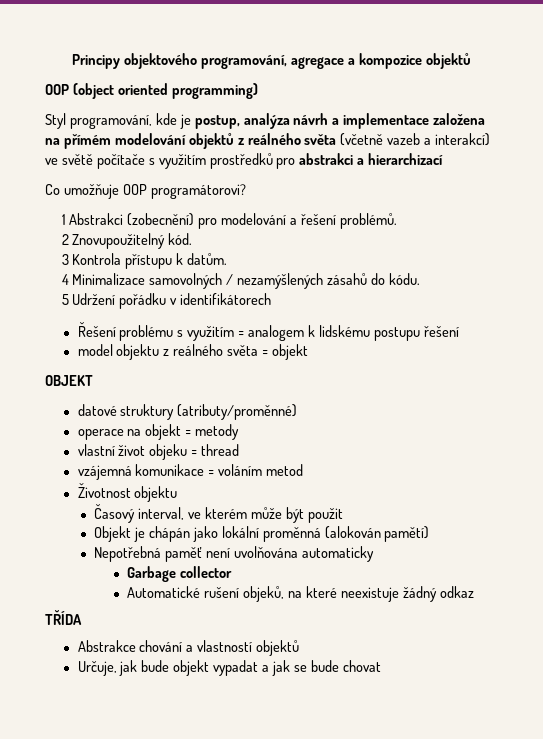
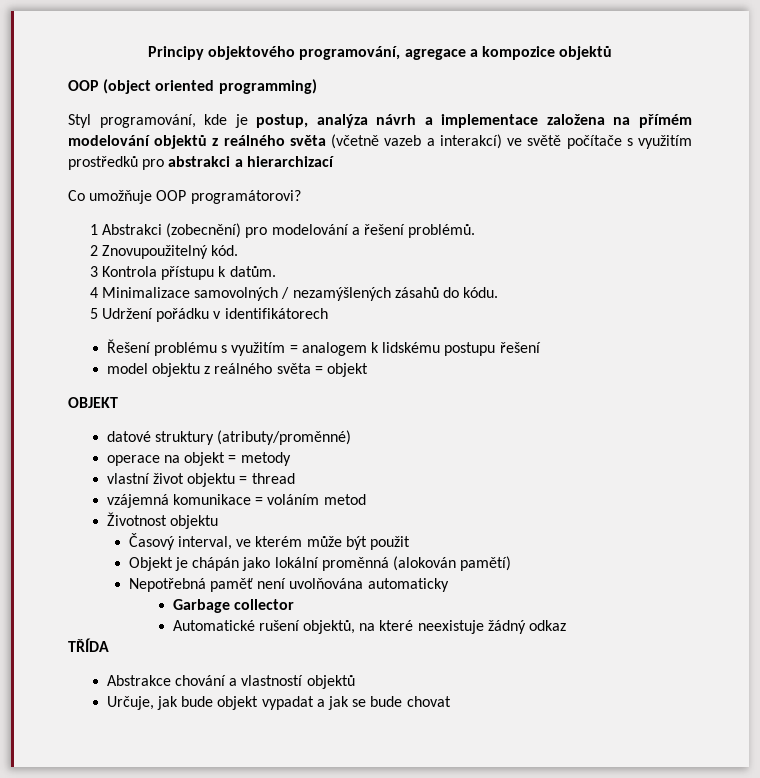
- vlastní život objeku = thread
+ vlastní život objektu = thread
- Automatické rušení objeků, na které neexistuje žádný odkaz
+ Automatické rušení objektů, na které neexistuje žádný odkaz

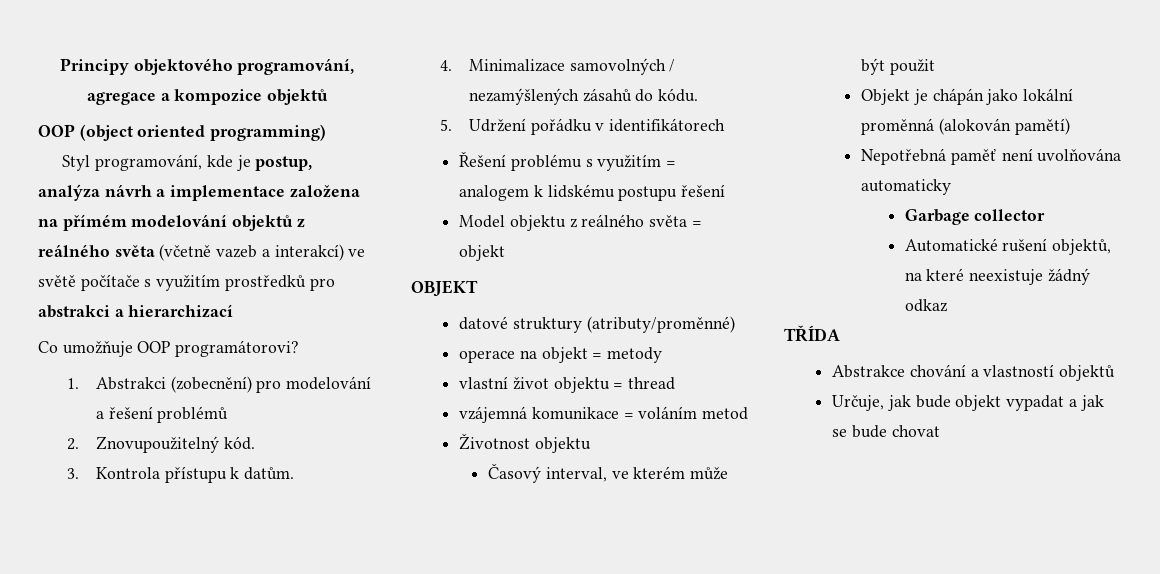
- 1 Abstrakci (zobecnění) pro modelování a řešení problémů.
- 2 Znovupoužitelný kód.
+ 1. Abstrakci (zobecnění) pro modelování a řešení problémů
+ 2. Znovupoužitelný kód.
- 3 Kontrola přístupu k datům.
+ 3. Kontrola přístupu k datům.
- 4 Minimalizace samovolných / nezamýšlených zásahů do kódu.
+ 4. Minimalizace samovolných / nezamýšlených zásahů do kódu.
- 5 Udržení pořádku v identifikátorech
+ 5. Udržení pořádku v identifikátorech
- model objektu z reálného světa = objekt
+ Model objektu z reálného světa = objekt

